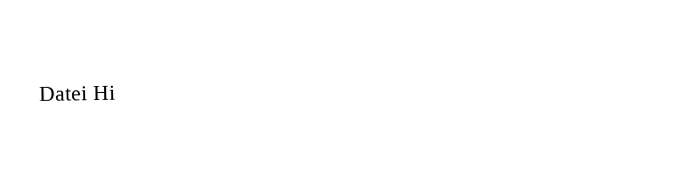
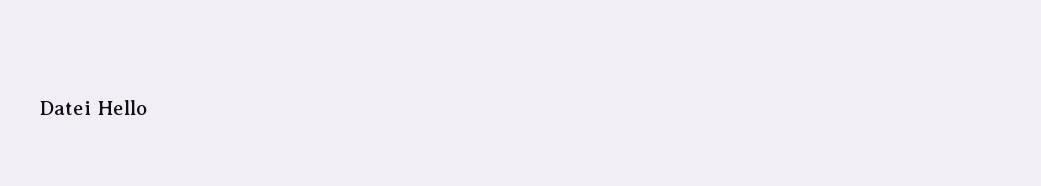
- Datei Hi
+ Datei Hello

